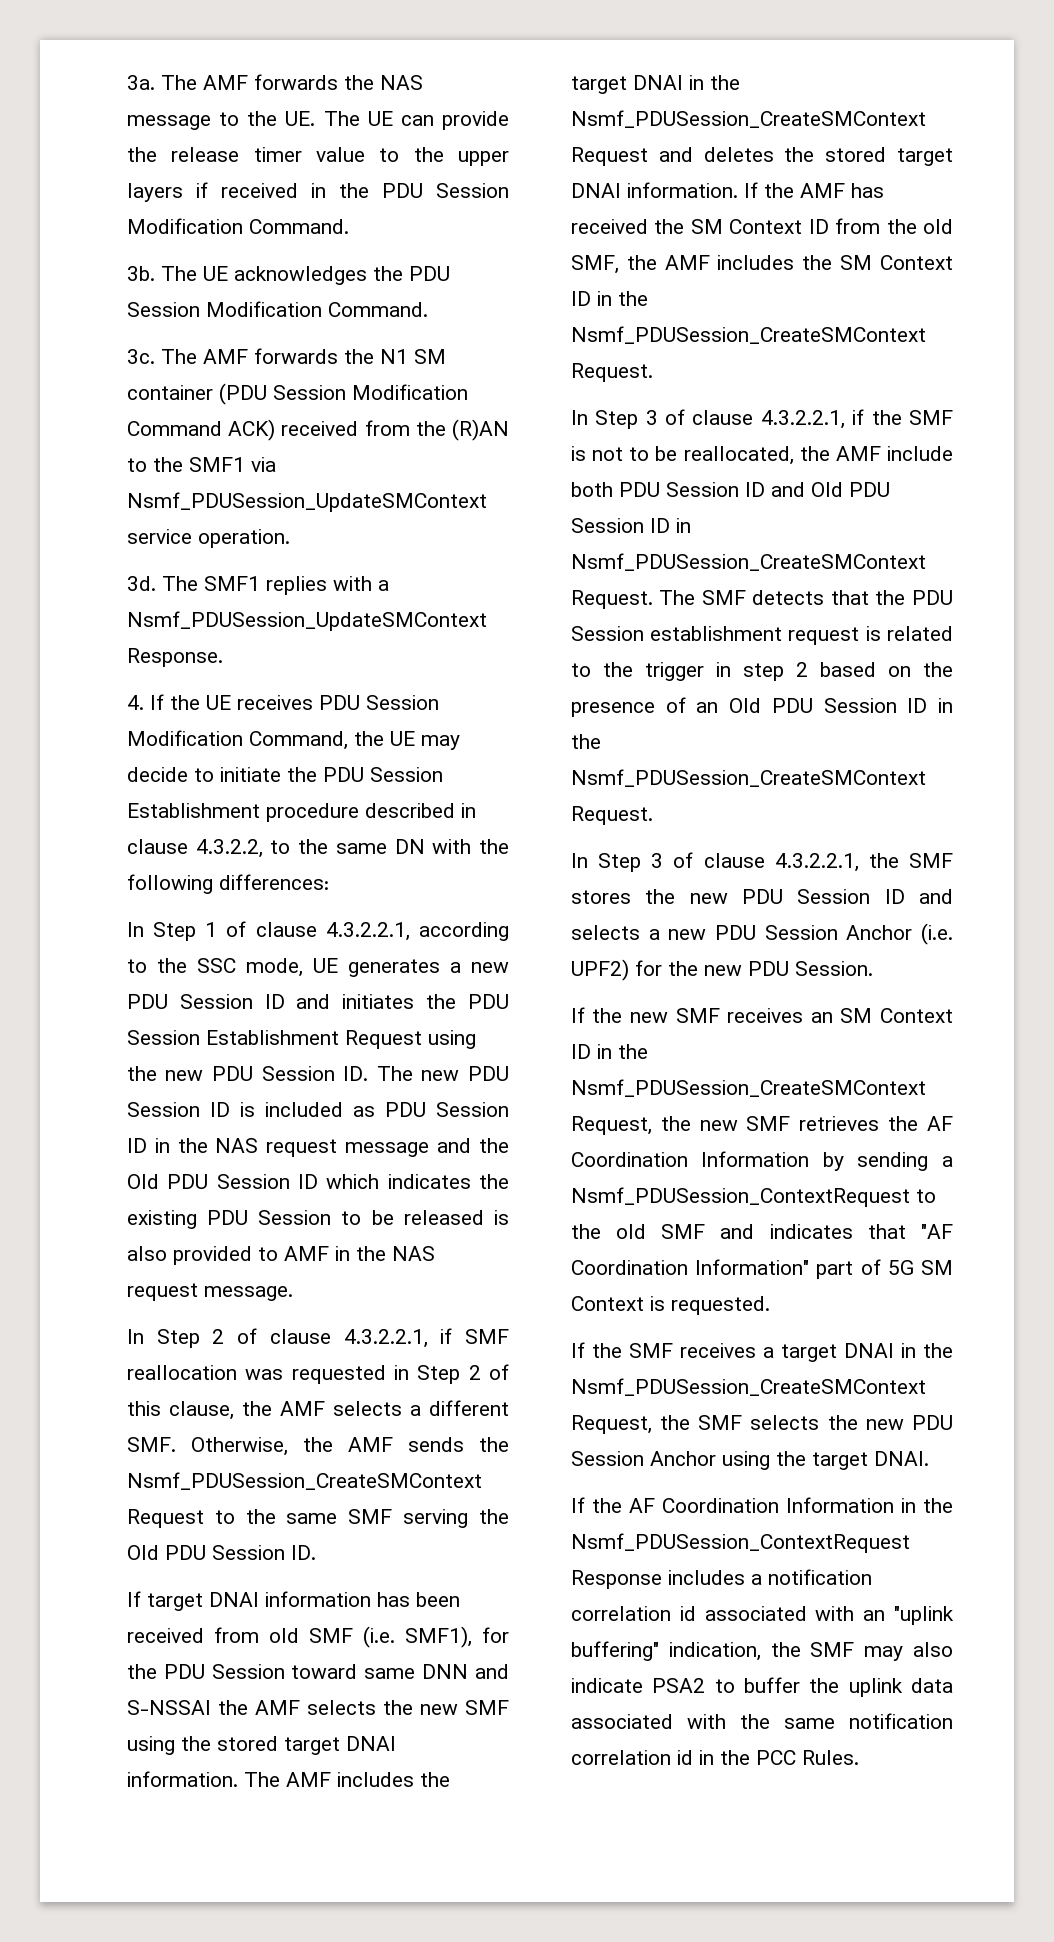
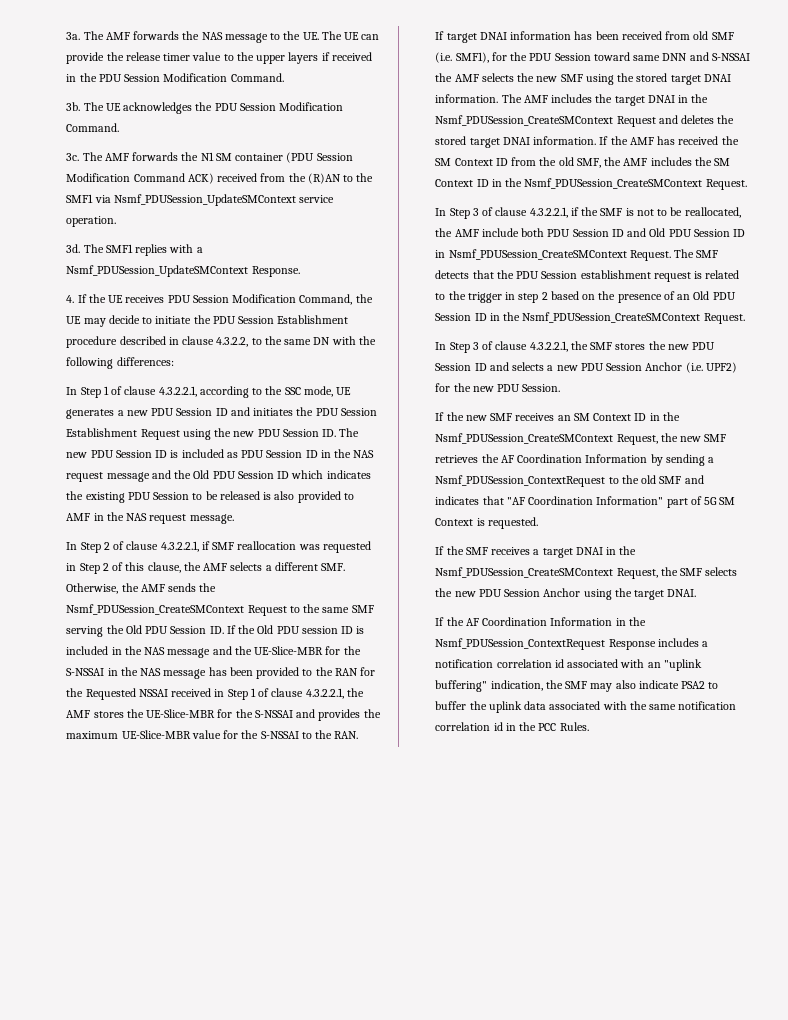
- In Step 2 of clause 4.3.2.2.1, if SMF reallocation was requested in Step 2 of this clause, the AMF selects a different SMF. Otherwise, the AMF sends the Nsmf_PDUSession_CreateSMContext Request to the same SMF serving the Old PDU Session ID.
+ In Step 2 of clause 4.3.2.2.1, if SMF reallocation was requested in Step 2 of this clause, the AMF selects a different SMF. Otherwise, the AMF sends the Nsmf_PDUSession_CreateSMContext Request to the same SMF serving the Old PDU Session ID. If the Old PDU session ID is included in the NAS message and the UE-Slice-MBR for the S-NSSAI in the NAS message has been provided to the RAN for the Requested NSSAI received in Step 1 of clause 4.3.2.2.1, the AMF stores the UE-Slice-MBR for the S-NSSAI and provides the maximum UE-Slice-MBR value for the S-NSSAI to the RAN.

